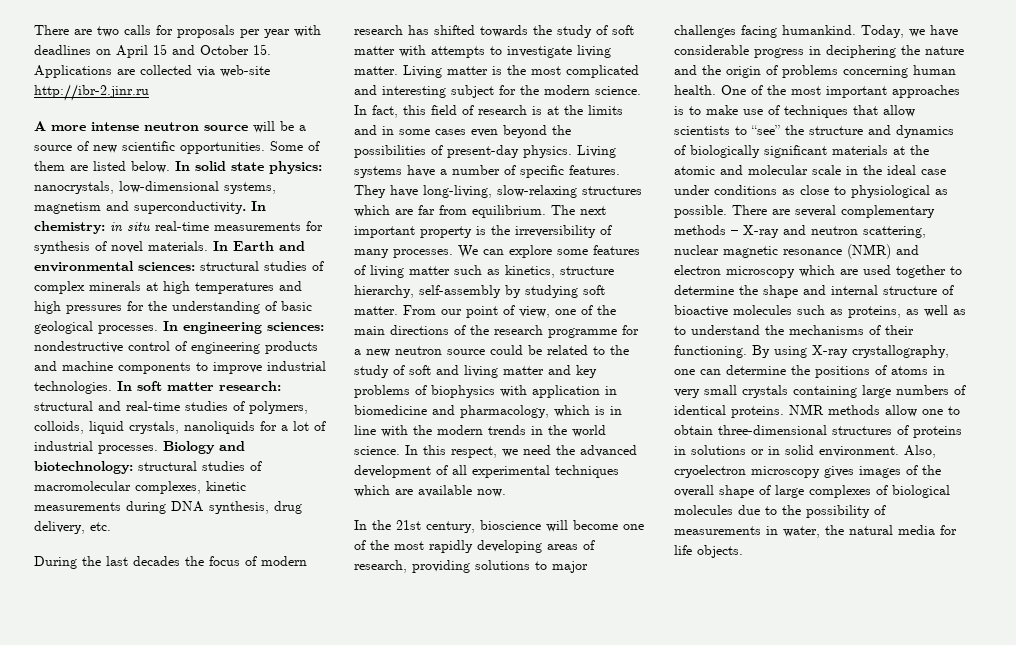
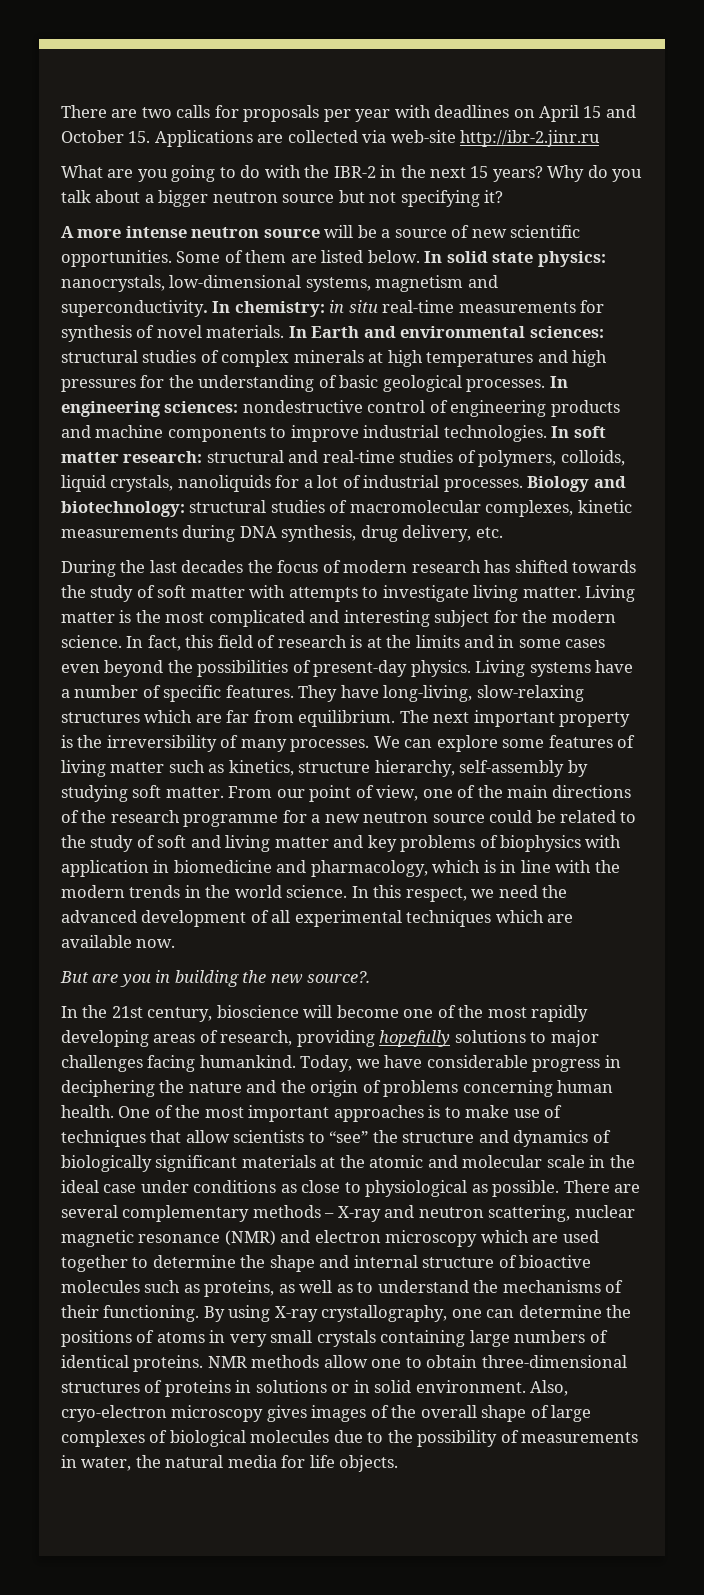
+ What are you going to do with the IBR-2 in the next 15 years? Why do you talk about a bigger neutron source but not specifying it?
+ But are you in building the new source?.
- In the 21st century, bioscience will become one of the most rapidly developing areas of research, providing solutions to major challenges facing humankind.
+ In the 21st century, bioscience will become one of the most rapidly developing areas of research, providing hopefully solutions to major challenges facing humankind.
- Also, cryoelectron microscopy gives images of the overall shape of large complexes of biological molecules due to the possibility of measurements in water, the natural media for life objects.
+ Also, cryo-electron microscopy gives images of the overall shape of large complexes of biological molecules due to the possibility of measurements in water, the natural media for life objects.

